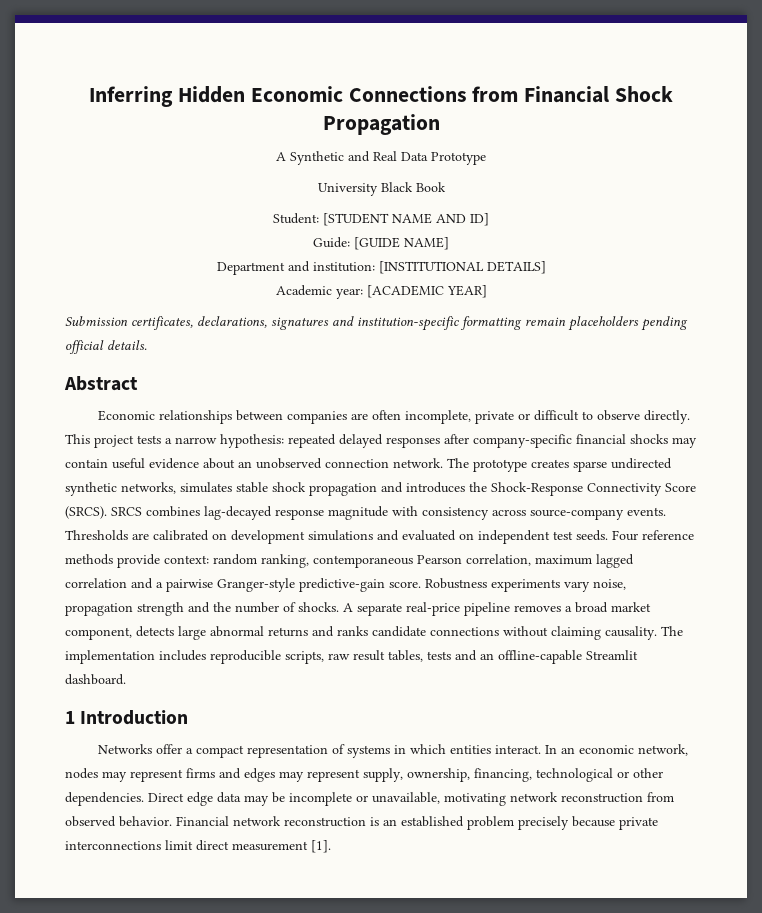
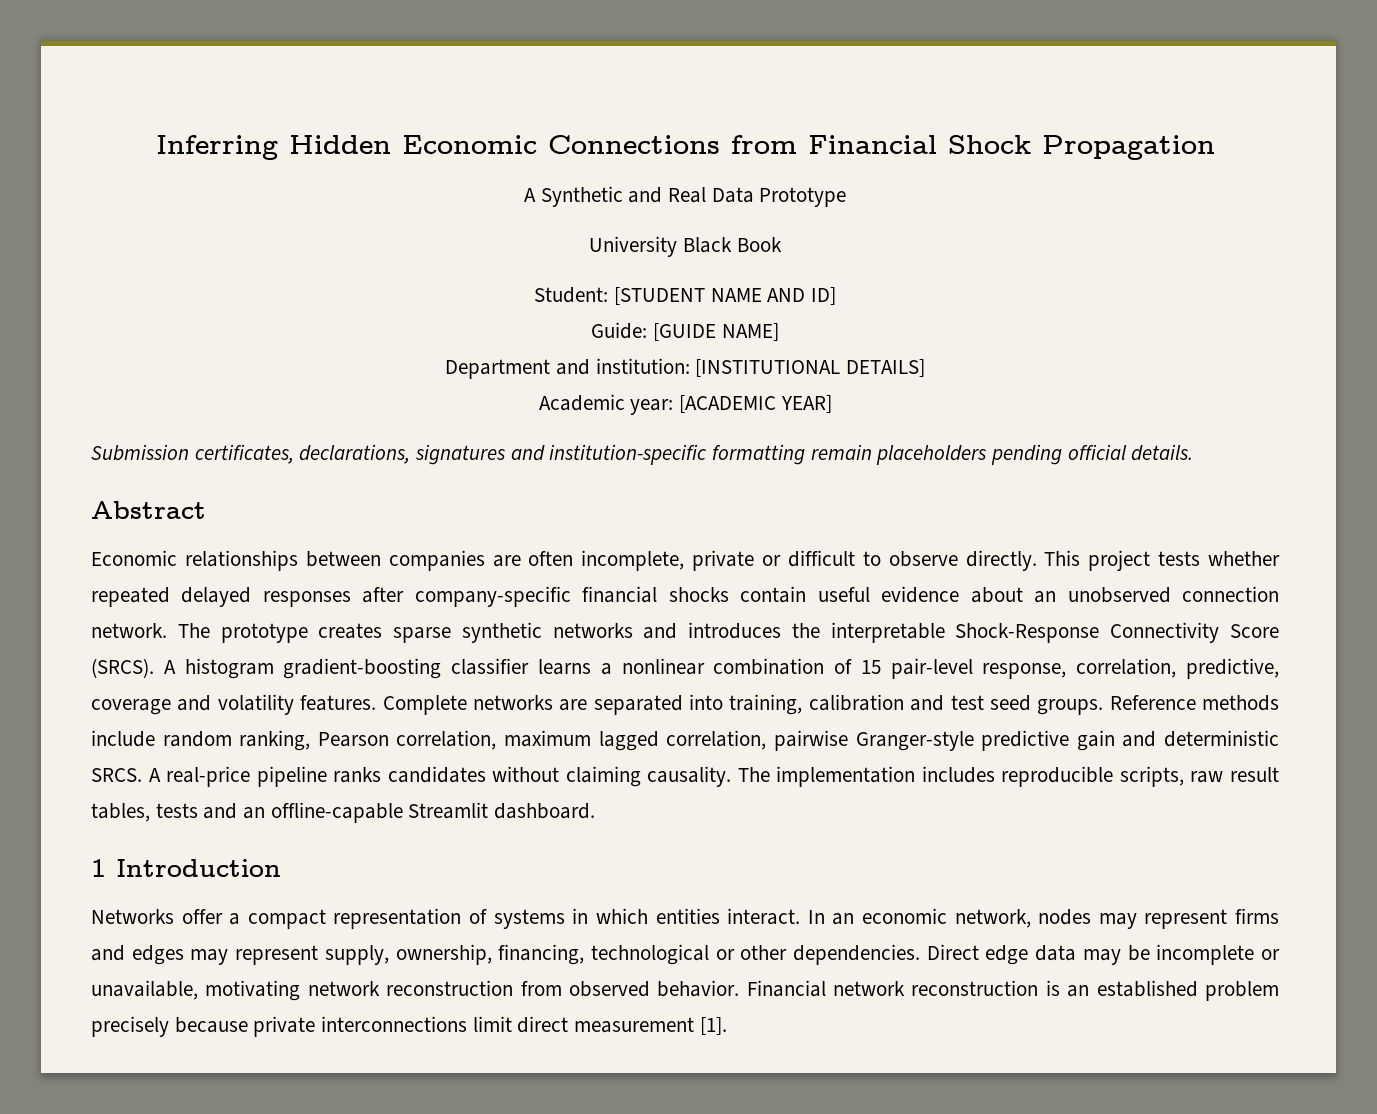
- This project tests a narrow hypothesis: repeated delayed responses after company-specific financial shocks may contain useful evidence about an unobserved connection network.
+ This project tests whether repeated delayed responses after company-specific financial shocks contain useful evidence about an unobserved connection network.
- The prototype creates sparse undirected synthetic networks, simulates stable shock propagation and introduces the Shock-Response Connectivity Score (SRCS).
+ The prototype creates sparse synthetic networks and introduces the interpretable Shock-Response Connectivity Score (SRCS).
- SRCS combines lag-decayed response magnitude with consistency across source-company events. Thresholds are calibrated on development simulations and evaluated on independent test seeds. Four reference methods provide context: random ranking, contemporaneous Pearson correlation, maximum lagged correlation and a pairwise Granger-style predictive-gain score. Robustness experiments vary noise, propagation strength and the number of shocks. A separate real-price pipeline removes a broad market component, detects large abnormal returns and ranks candidate connections without claiming causality.
+ A histogram gradient-boosting classifier learns a nonlinear combination of 15 pair-level response, correlation, predictive, coverage and volatility features. Complete networks are separated into training, calibration and test seed groups. Reference methods include random ranking, Pearson correlation, maximum lagged correlation, pairwise Granger-style predictive gain and deterministic SRCS. A real-price pipeline ranks candidates without claiming causality.

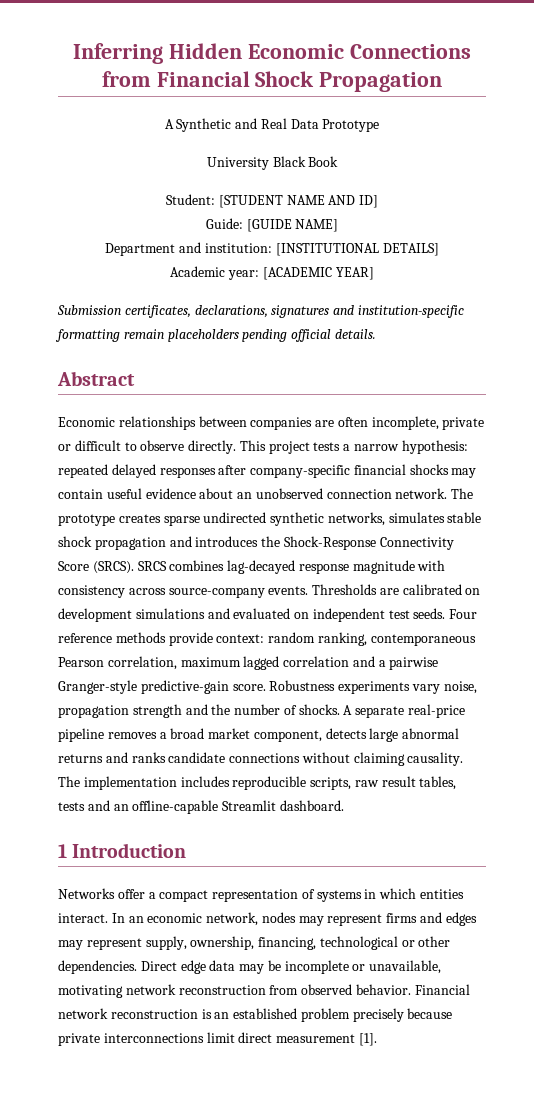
- This project tests whether repeated delayed responses after company-specific financial shocks contain useful evidence about an unobserved connection network.
+ This project tests a narrow hypothesis: repeated delayed responses after company-specific financial shocks may contain useful evidence about an unobserved connection network.
- The prototype creates sparse synthetic networks and introduces the interpretable Shock-Response Connectivity Score (SRCS).
+ The prototype creates sparse undirected synthetic networks, simulates stable shock propagation and introduces the Shock-Response Connectivity Score (SRCS).
- A histogram gradient-boosting classifier learns a nonlinear combination of 15 pair-level response, correlation, predictive, coverage and volatility features. Complete networks are separated into training, calibration and test seed groups. Reference methods include random ranking, Pearson correlation, maximum lagged correlation, pairwise Granger-style predictive gain and deterministic SRCS. A real-price pipeline ranks candidates without claiming causality.
+ SRCS combines lag-decayed response magnitude with consistency across source-company events. Thresholds are calibrated on development simulations and evaluated on independent test seeds. Four reference methods provide context: random ranking, contemporaneous Pearson correlation, maximum lagged correlation and a pairwise Granger-style predictive-gain score. Robustness experiments vary noise, propagation strength and the number of shocks. A separate real-price pipeline removes a broad market component, detects large abnormal returns and ranks candidate connections without claiming causality.

